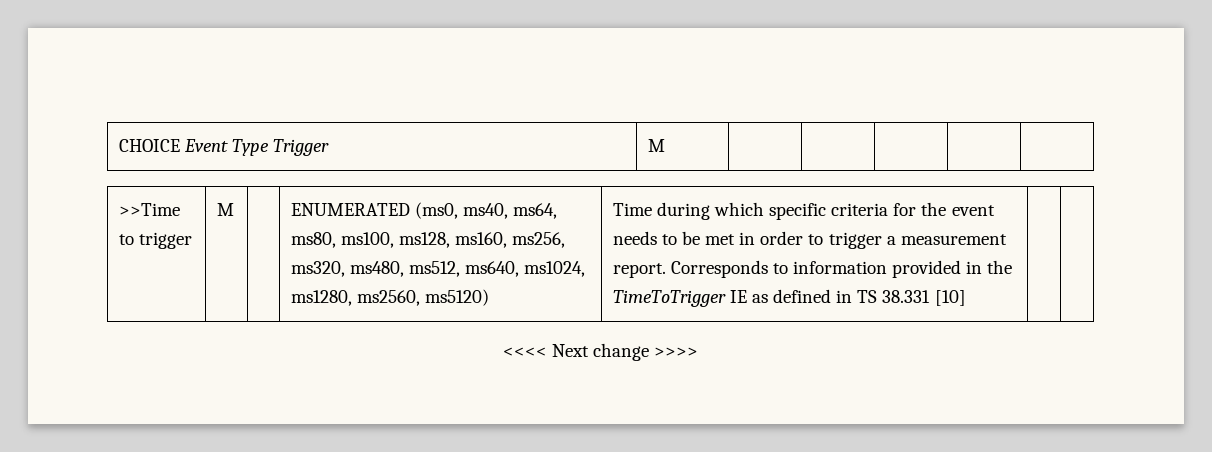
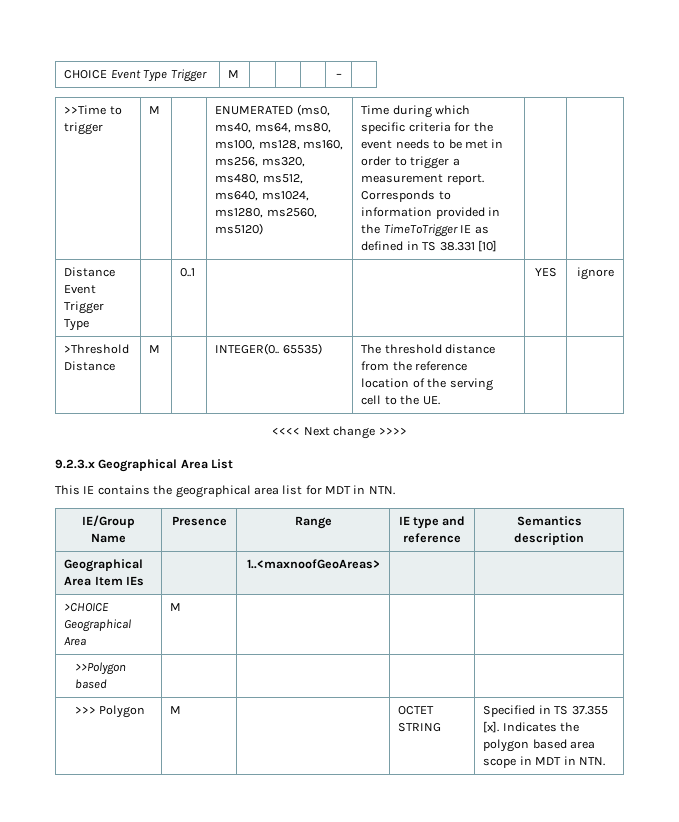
- CHOICE Event Type Trigger | M | | | | |
+ CHOICE Event Type Trigger | M | | | | – |
+ Distance Event Trigger Type | | 0..1 | | | YES | ignore
+ >Threshold Distance | M | | INTEGER(0.. 65535) | The threshold distance from the reference location of the serving cell to the UE. | |
  <<<< Next change >>>>
+ 9.2.3.x Geographical Area List
+ This IE contains the geographical area list for MDT in NTN.
+ IE/Group Name | Presence | Range | IE type and reference | Semantics description
+ Geographical Area Item IEs | | 1..<maxnoofGeoAreas> | |
+ >CHOICE Geographical Area | M | | |
+ >>Polygon based | | | |
+ >>> Polygon | M | | OCTET STRING | Specified in TS 37.355 [x]. Indicates the polygon based area scope in MDT in NTN.

